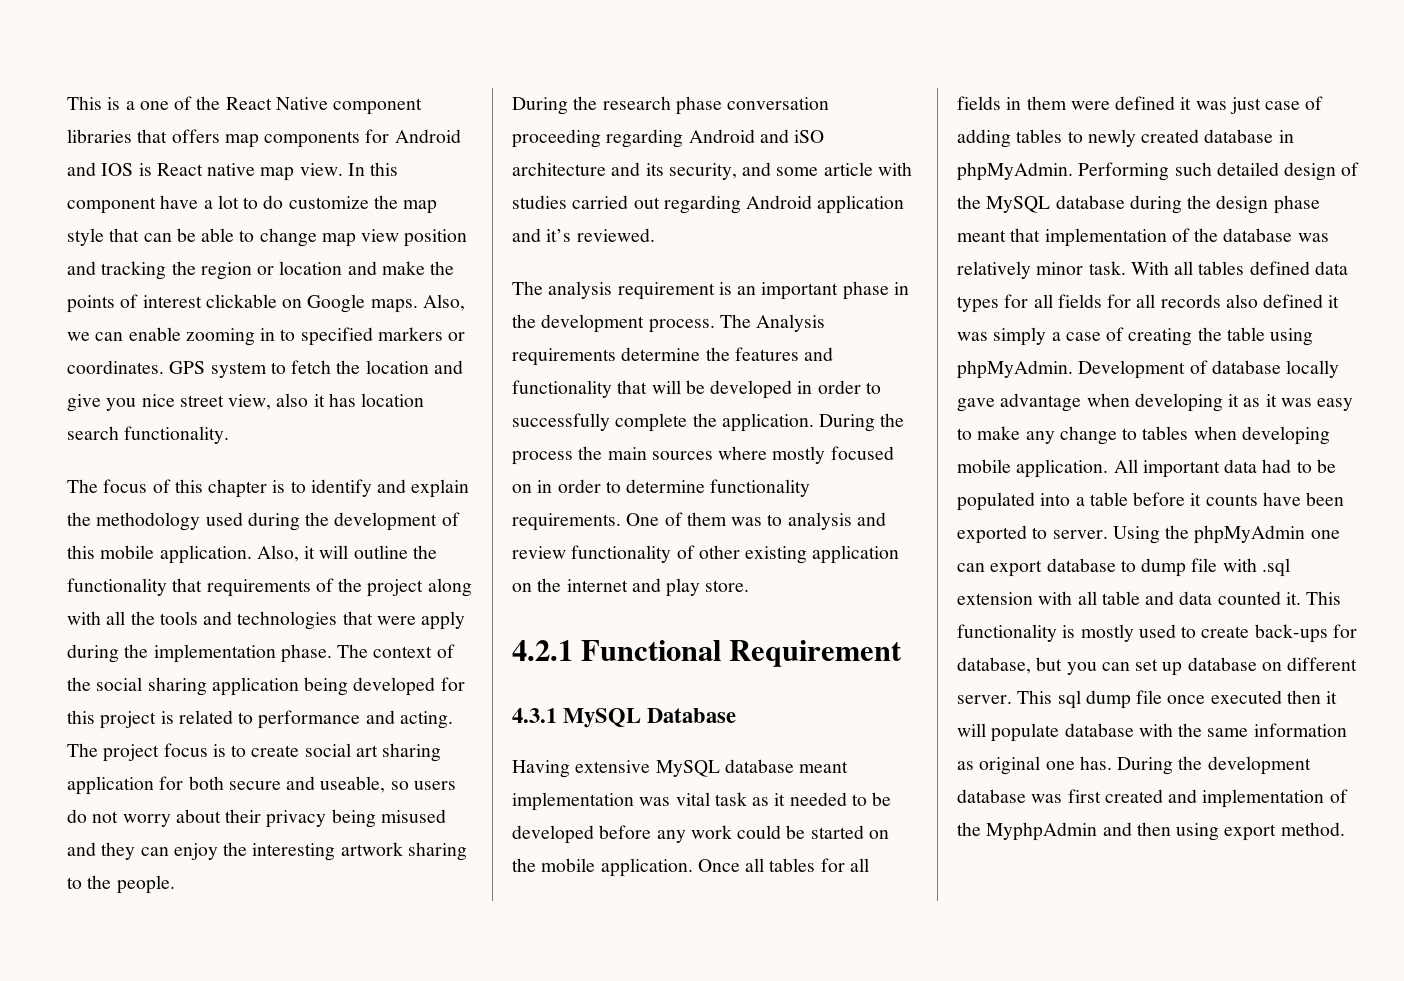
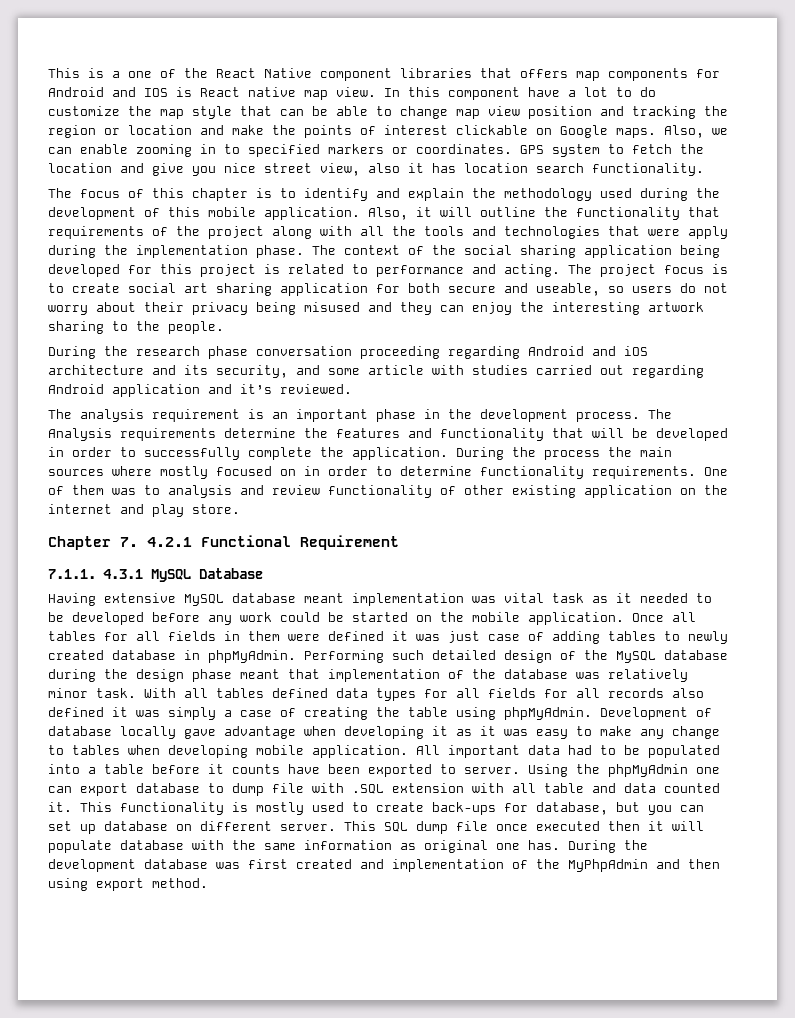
- During the research phase conversation proceeding regarding Android and iSO architecture and its security, and some article with studies carried out regarding Android application and it’s reviewed.
+ During the research phase conversation proceeding regarding Android and iOS architecture and its security, and some article with studies carried out regarding Android application and it’s reviewed.
- 4.2.1 Functional Requirement
+ Chapter 7. 4.2.1 Functional Requirement
- 4.3.1 MySQL Database
+ 7.1.1. 4.3.1 MySQL Database
- Using the phpMyAdmin one can export database to dump file with .sql extension with all table and data counted it.
+ Using the phpMyAdmin one can export database to dump file with .SQL extension with all table and data counted it.
- This sql dump file once executed then it will populate database with the same information as original one has.
+ This SQL dump file once executed then it will populate database with the same information as original one has.
- During the development database was first created and implementation of the MyphpAdmin and then using export method.
+ During the development database was first created and implementation of the MyPhpAdmin and then using export method.

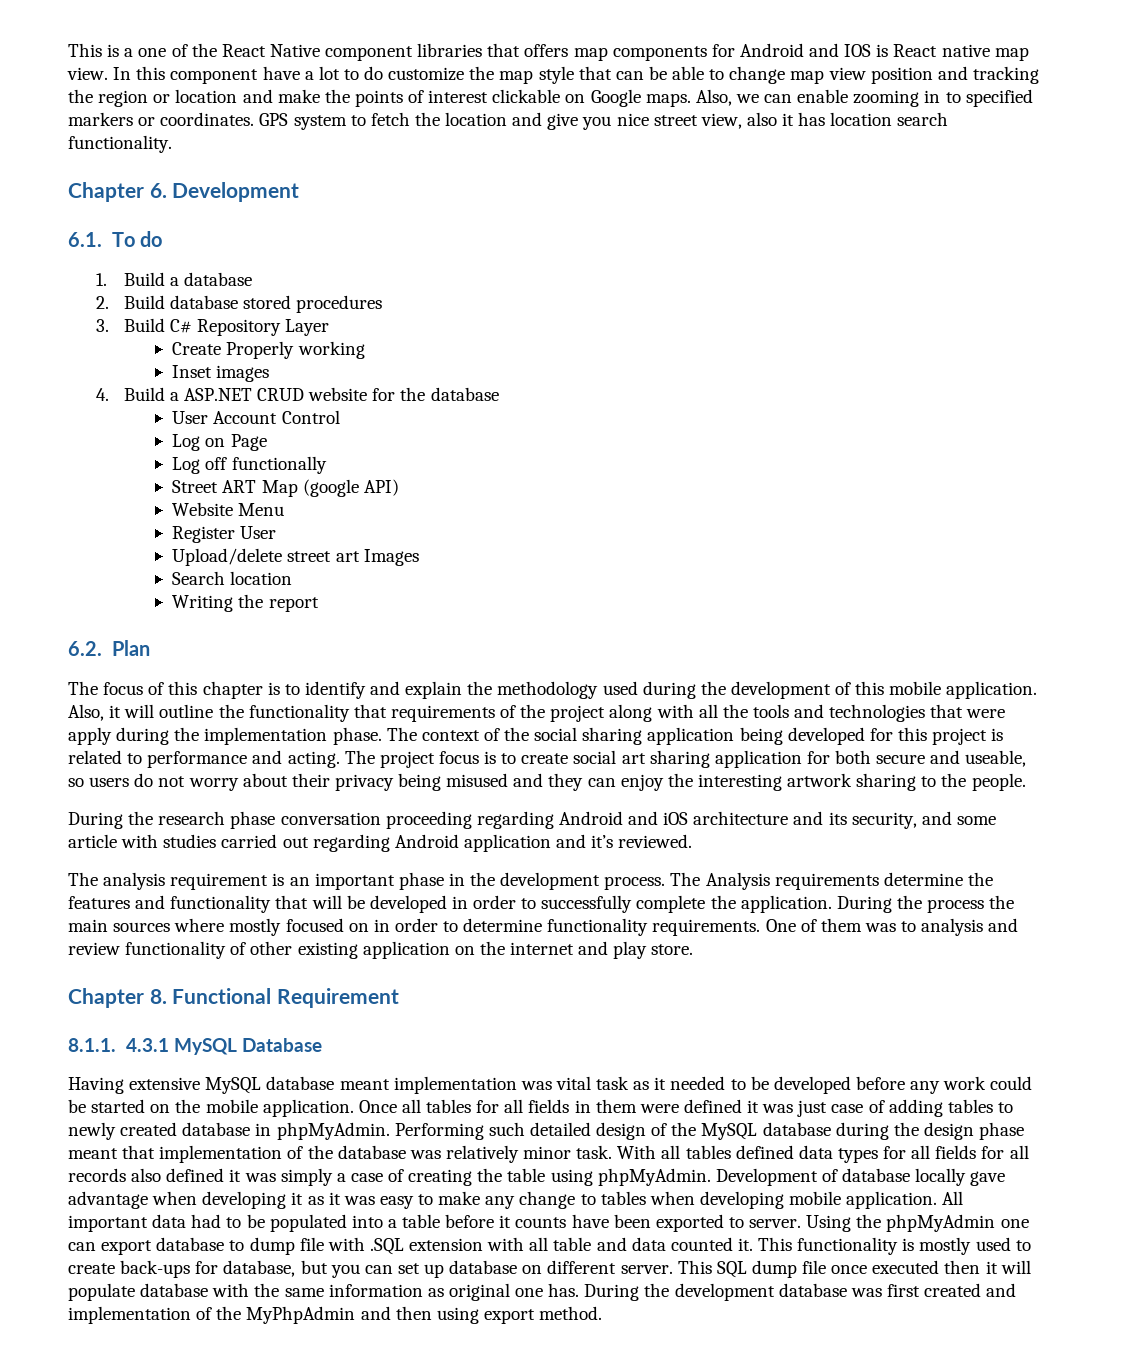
+ Chapter 6. Development
+ 6.1. To do
+ 1. Build a database
+ 2. Build database stored procedures
+ 3. Build C# Repository Layer
+ Create Properly working
+ Inset images
+ 4. Build a ASP.NET CRUD website for the database
+ User Account Control
+ Log on Page
+ Log off functionally
+ Street ART Map (google API)
+ Website Menu
+ Register User
+ Upload/delete street art Images
+ Search location
+ Writing the report
+ 6.2. Plan
- Chapter 7. 4.2.1 Functional Requirement
+ Chapter 8. Functional Requirement
- 7.1.1. 4.3.1 MySQL Database
+ 8.1.1. 4.3.1 MySQL Database

